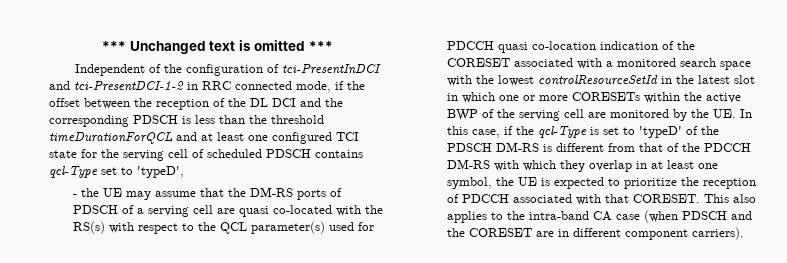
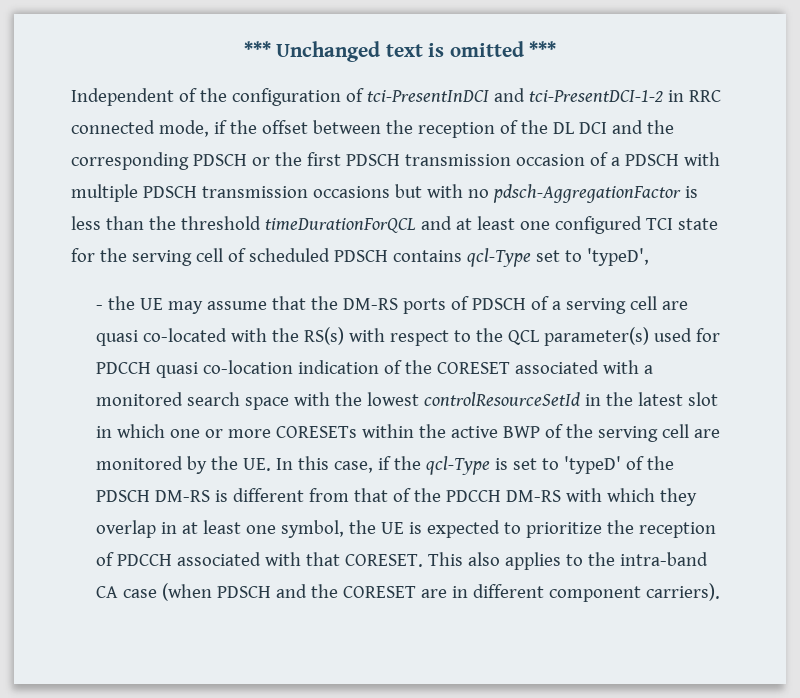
- Independent of the configuration of tci-PresentInDCI and tci-PresentDCI-1-2 in RRC connected mode, if the offset between the reception of the DL DCI and the corresponding PDSCH is less than the threshold timeDurationForQCL and at least one configured TCI state for the serving cell of scheduled PDSCH contains qcl-Type set to 'typeD',
+ Independent of the configuration of tci-PresentInDCI and tci-PresentDCI-1-2 in RRC connected mode, if the offset between the reception of the DL DCI and the corresponding PDSCH or the first PDSCH transmission occasion of a PDSCH with multiple PDSCH transmission occasions but with no pdsch-AggregationFactor is less than the threshold timeDurationForQCL and at least one configured TCI state for the serving cell of scheduled PDSCH contains qcl-Type set to 'typeD',

